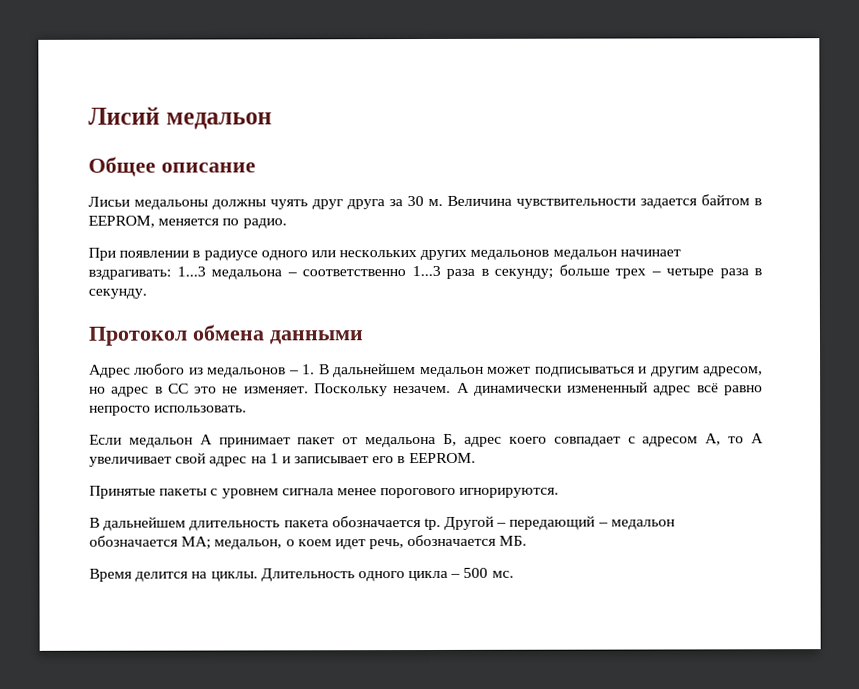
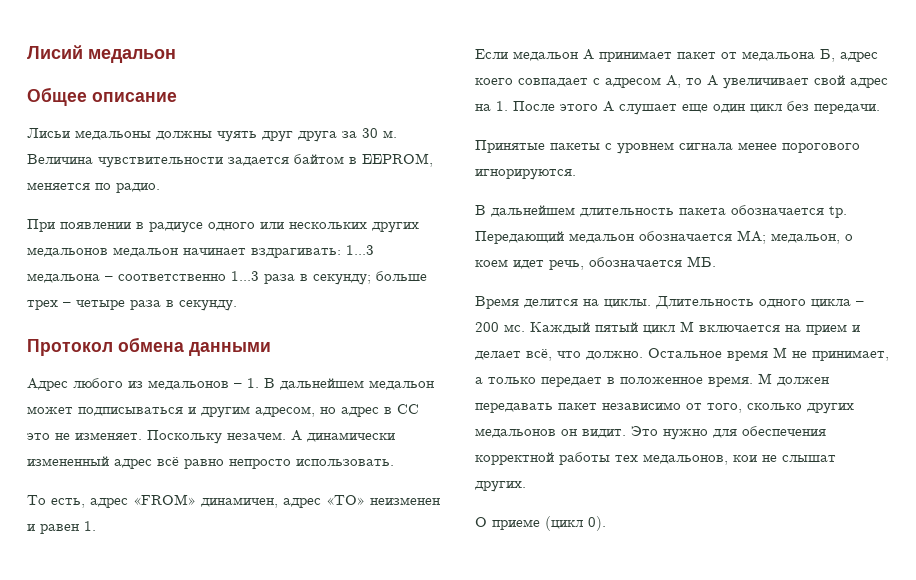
+ То есть, адрес «FROM» динамичен, адрес «TO» неизменен и равен 1.
- Если медальон А принимает пакет от медальона Б, адрес коего совпадает с адресом А, то А увеличивает свой адрес на 1 и записывает его в EEPROM.
+ Если медальон А принимает пакет от медальона Б, адрес коего совпадает с адресом А, то А увеличивает свой адрес на 1. После этого А слушает еще один цикл без передачи.
- Другой – передающий – медальон обозначается МА; медальон, о коем идет речь, обозначается МБ.
+ Передающий медальон обозначается МА; медальон, о коем идет речь, обозначается МБ.
- Длительность одного цикла – 500 мс.
+ Длительность одного цикла – 200 мс. Каждый пятый цикл М включается на прием и делает всё, что должно. Остальное время М не принимает, а только передает в положенное время. М должен передавать пакет независимо от того, сколько других медальонов он видит. Это нужно для обеспечения корректной работы тех медальонов, кои не слышат других.
+ О приеме (цикл 0).

